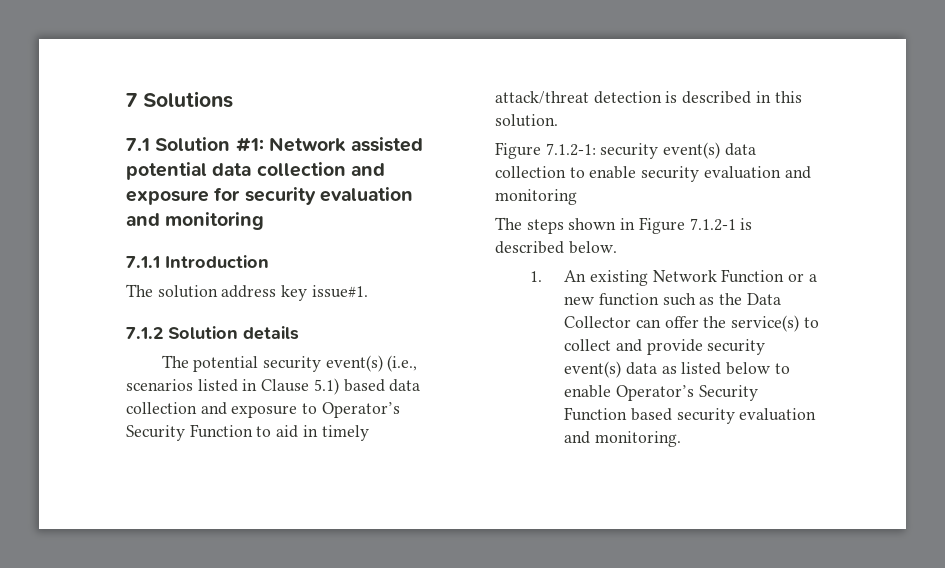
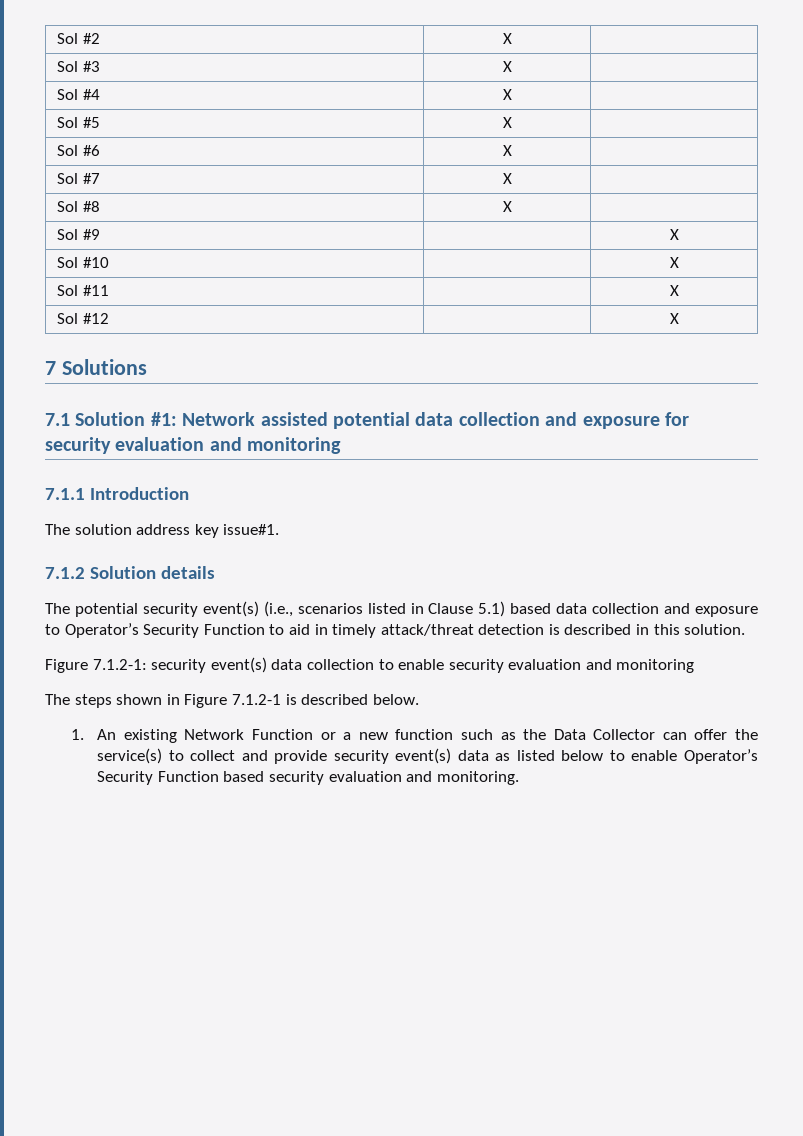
+ Sol #2 | X |
+ Sol #3 | X |
+ Sol #4 | X |
+ Sol #5 | X |
+ Sol #6 | X |
+ Sol #7 | X |
+ Sol #8 | X |
+ Sol #9 | | X
+ Sol #10 | | X
+ Sol #11 | | X
+ Sol #12 | | X

